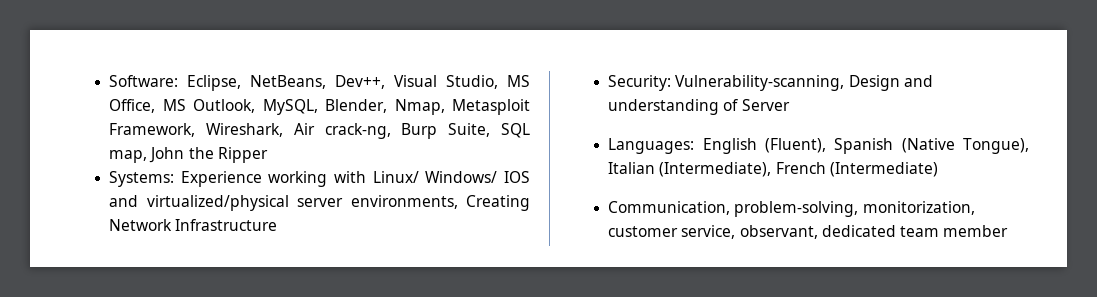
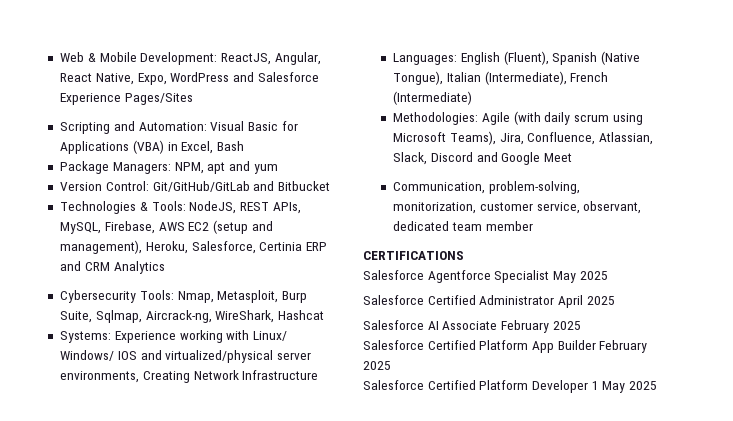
- Software: Eclipse, NetBeans, Dev++, Visual Studio, MS Office, MS Outlook, MySQL, Blender, Nmap, Metasploit Framework, Wireshark, Air crack-ng, Burp Suite, SQL map, John the Ripper
+ Web & Mobile Development: ReactJS, Angular, React Native, Expo, WordPress and Salesforce Experience Pages/Sites
+ Scripting and Automation: Visual Basic for Applications (VBA) in Excel, Bash
+ Package Managers: NPM, apt and yum
+ Version Control: Git/GitHub/GitLab and Bitbucket
+ Technologies & Tools: NodeJS, REST APIs, MySQL, Firebase, AWS EC2 (setup and management), Heroku, Salesforce, Certinia ERP and CRM Analytics
+ Cybersecurity Tools: Nmap, Metasploit, Burp Suite, Sqlmap, Aircrack-ng, WireShark, Hashcat
- Security: Vulnerability-scanning, Design and understanding of Server
+ Methodologies: Agile (with daily scrum using Microsoft Teams), Jira, Confluence, Atlassian, Slack, Discord and Google Meet
+ CERTIFICATIONS
+ Salesforce Agentforce Specialist May 2025
+ Salesforce Certified Administrator April 2025
+ Salesforce AI Associate February 2025
+ Salesforce Certified Platform App Builder February 2025
+ Salesforce Certified Platform Developer 1 May 2025

